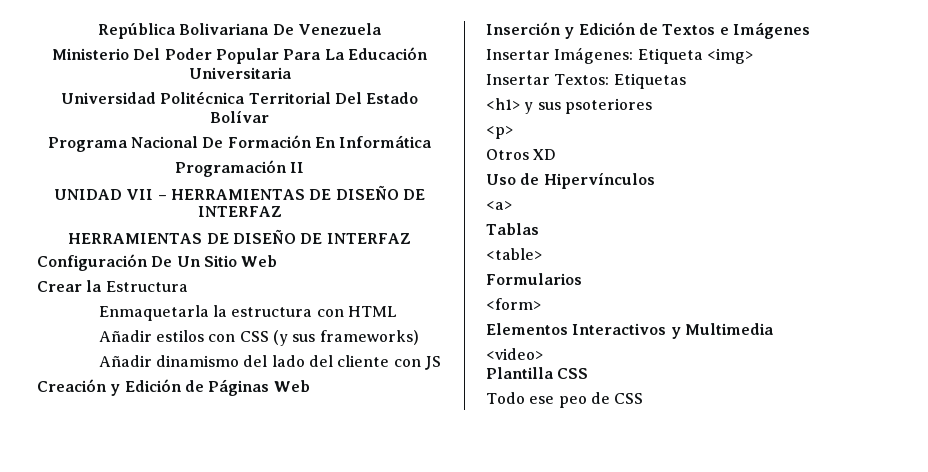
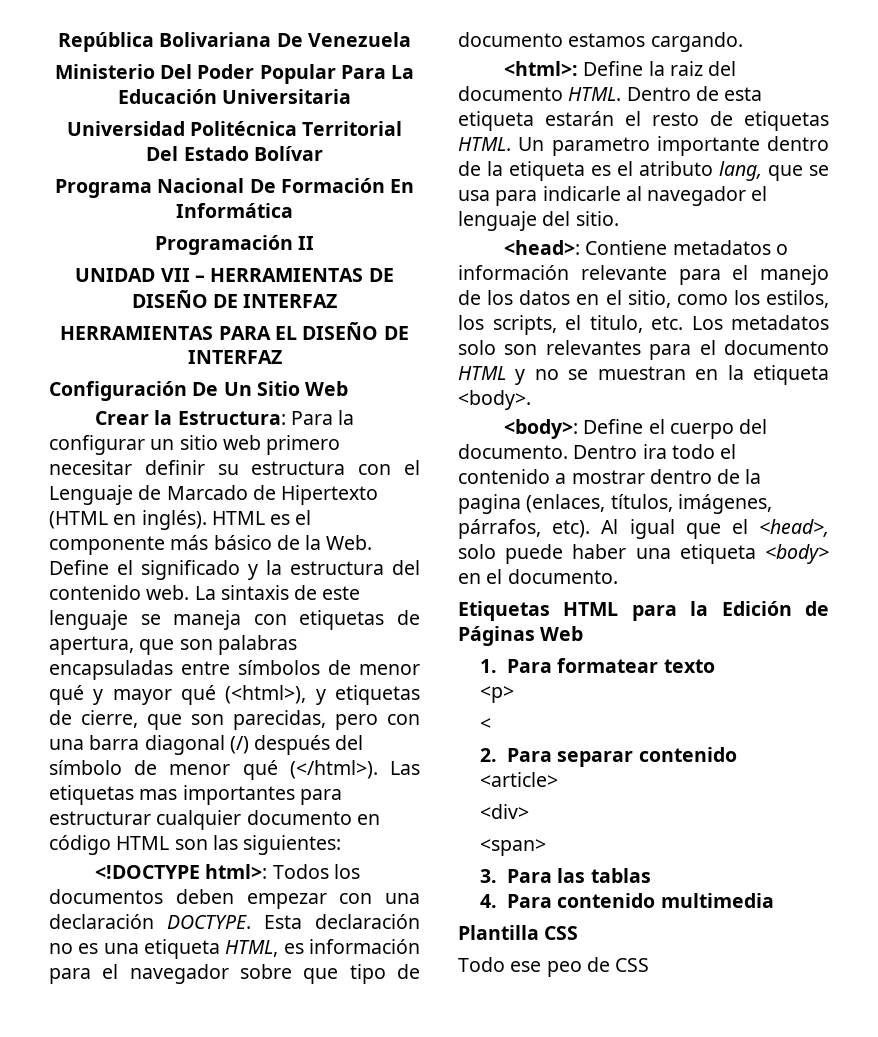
  UNIDAD VII – HERRAMIENTAS DE DISEÑO DE INTERFAZ
- HERRAMIENTAS DE DISEÑO DE INTERFAZ
+ HERRAMIENTAS PARA EL DISEÑO DE INTERFAZ
- Crear la Estructura
- Enmaquetarla la estructura con HTML
- Añadir estilos con CSS (y sus frameworks)
- Añadir dinamismo del lado del cliente con JS
- Creación y Edición de Páginas Web
- Inserción y Edición de Textos e Imágenes
- Insertar Imágenes: Etiqueta <img>
- Insertar Textos: Etiquetas
- <h1> y sus psoteriores
+ Crear la Estructura: Para la configurar un sitio web primero necesitar definir su estructura con el Lenguaje de Marcado de Hipertexto (HTML en inglés). HTML es el componente más básico de la Web. Define el significado y la estructura del contenido web. La sintaxis de este lenguaje se maneja con etiquetas de apertura, que son palabras encapsuladas entre símbolos de menor qué y mayor qué (<html>), y etiquetas de cierre, que son parecidas, pero con una barra diagonal (/) después del símbolo de menor qué (</html>). Las etiquetas mas importantes para estructurar cualquier documento en código HTML son las siguientes:
+ <!DOCTYPE html>: Todos los documentos deben empezar con una declaración DOCTYPE. Esta declaración no es una etiqueta HTML, es información para el navegador sobre que tipo de documento estamos cargando.
+ <html>: Define la raiz del documento HTML. Dentro de esta etiqueta estarán el resto de etiquetas HTML. Un parametro importante dentro de la etiqueta es el atributo lang, que se usa para indicarle al navegador el lenguaje del sitio.
+ <head>: Contiene metadatos o información relevante para el manejo de los datos en el sitio, como los estilos, los scripts, el titulo, etc. Los metadatos solo son relevantes para el documento HTML y no se muestran en la etiqueta <body>.
+ <body>: Define el cuerpo del documento. Dentro ira todo el contenido a mostrar dentro de la pagina (enlaces, títulos, imágenes, párrafos, etc). Al igual que el <head>, solo puede haber una etiqueta <body> en el documento.
+ Etiquetas HTML para la Edición de Páginas Web
+ 1. Para formatear texto
  <p>
- Otros XD
- Uso de Hipervínculos
- <a>
- Tablas
- <table>
- Formularios
- <form>
- Elementos Interactivos y Multimedia
- <video>
+ <
+ 2. Para separar contenido
+ <article>
+ <div>
+ <span>
+ 3. Para las tablas
+ 4. Para contenido multimedia

